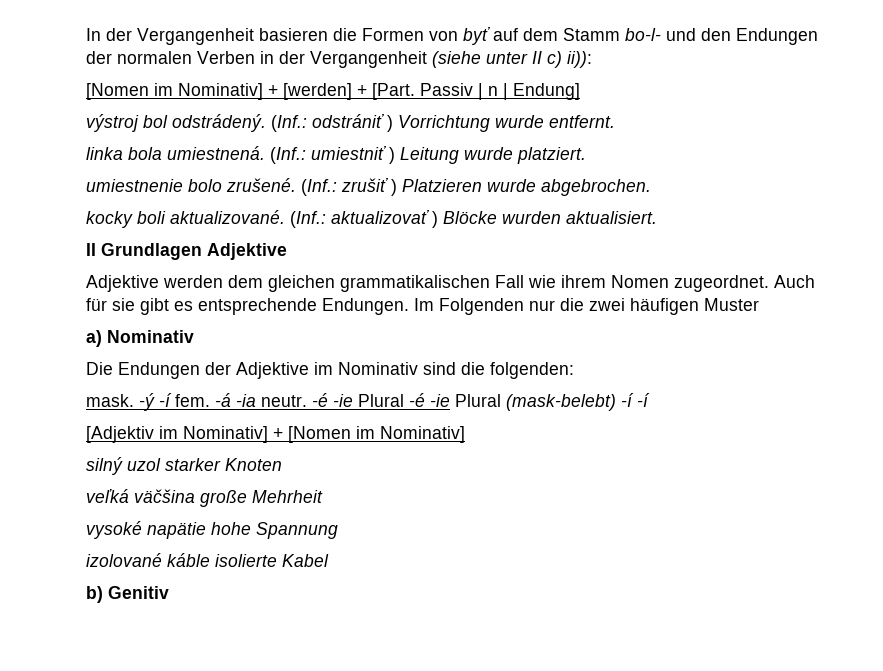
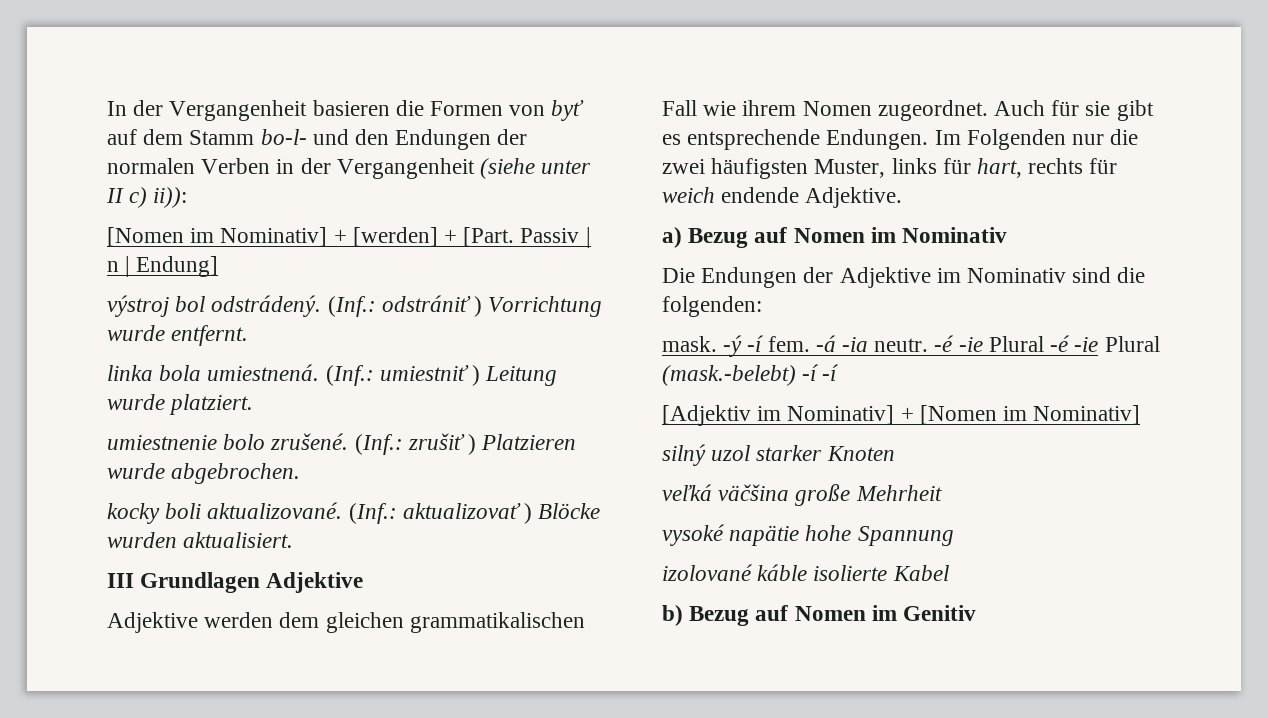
- II Grundlagen Adjektive
+ III Grundlagen Adjektive
- Im Folgenden nur die zwei häufigen Muster
- a) Nominativ
+ Im Folgenden nur die zwei häufigsten Muster, links für hart, rechts für weich endende Adjektive.
+ a) Bezug auf Nomen im Nominativ
- -é -ie Plural -é -ie Plural (mask-belebt) -í -í
+ -é -ie Plural -é -ie Plural (mask.-belebt) -í -í
- b) Genitiv
+ b) Bezug auf Nomen im Genitiv

